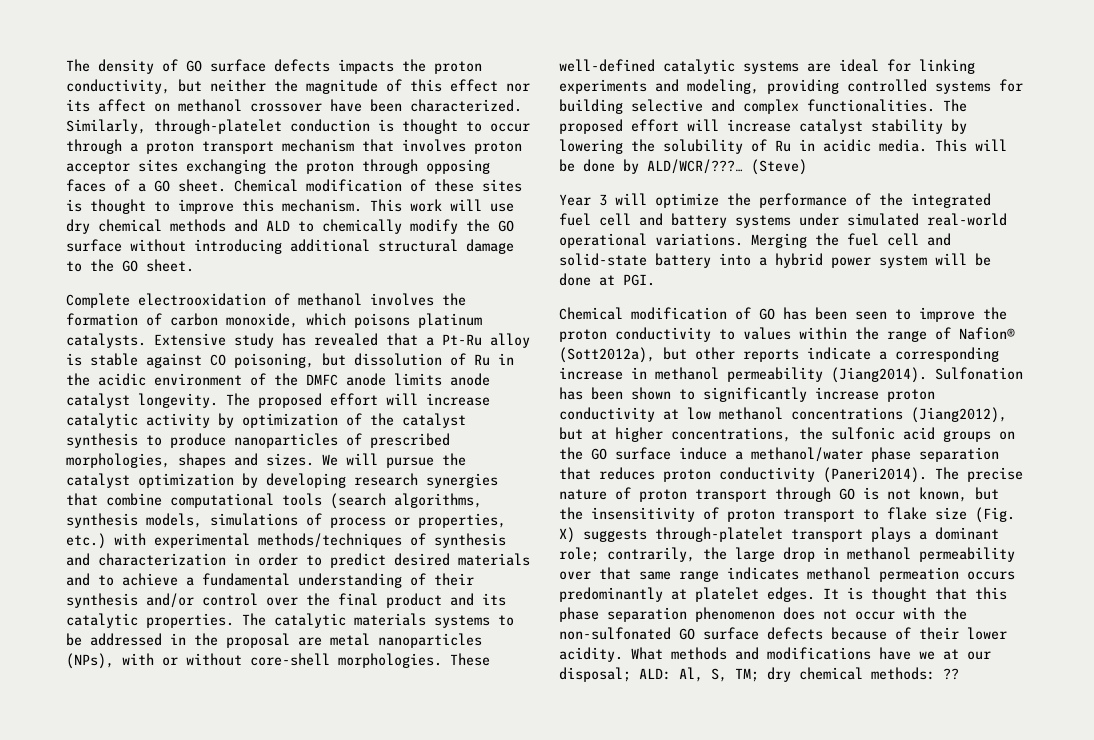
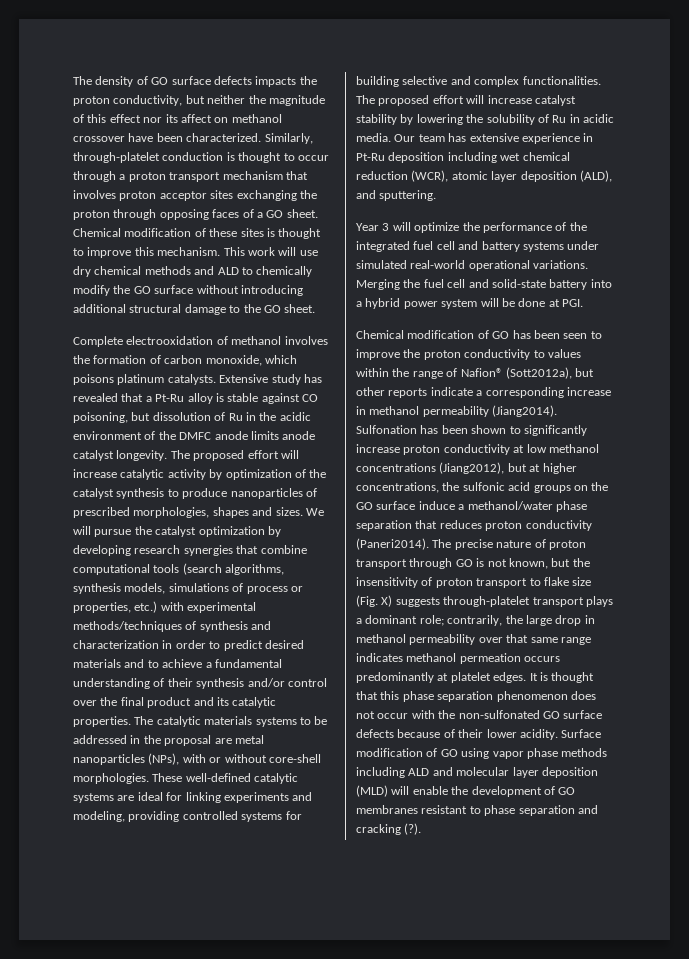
- This will be done by ALD/WCR/???… (Steve)
+ Our team has extensive experience in Pt-Ru deposition including wet chemical reduction (WCR), atomic layer deposition (ALD), and sputtering.
- What methods and modifications have we at our disposal; ALD: Al, S, TM; dry chemical methods: ??
+ Surface modification of GO using vapor phase methods including ALD and molecular layer deposition (MLD) will enable the development of GO membranes resistant to phase separation and cracking (?).

